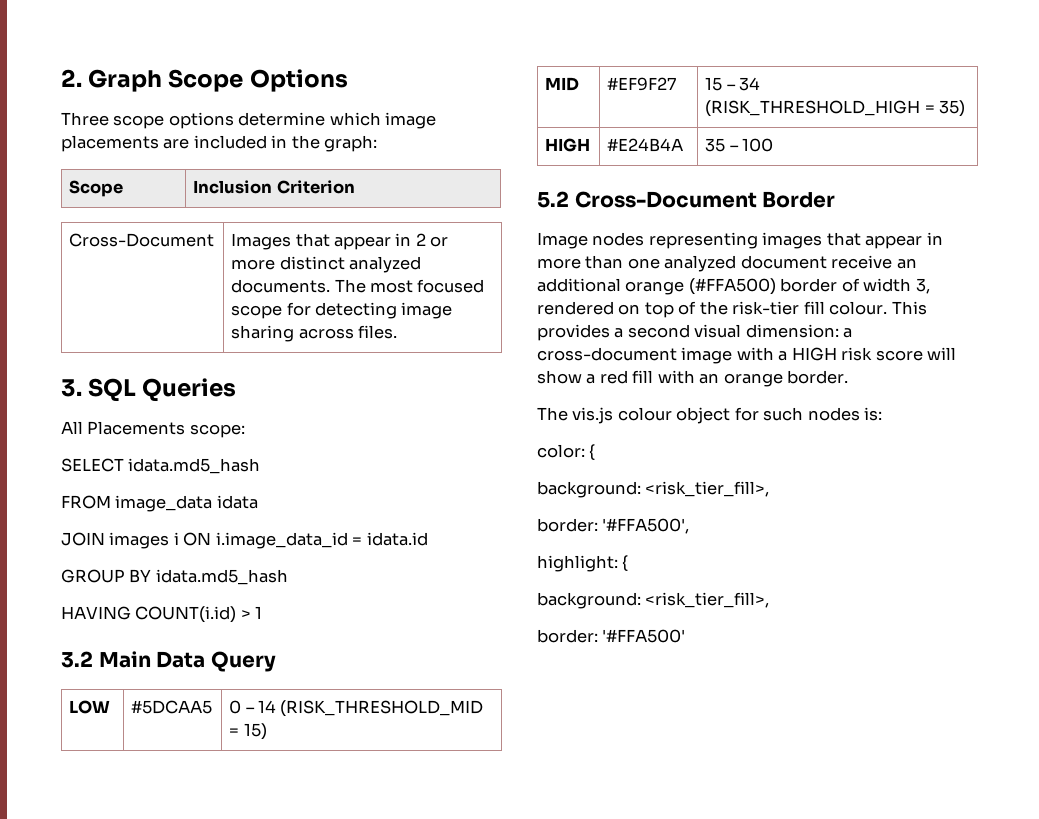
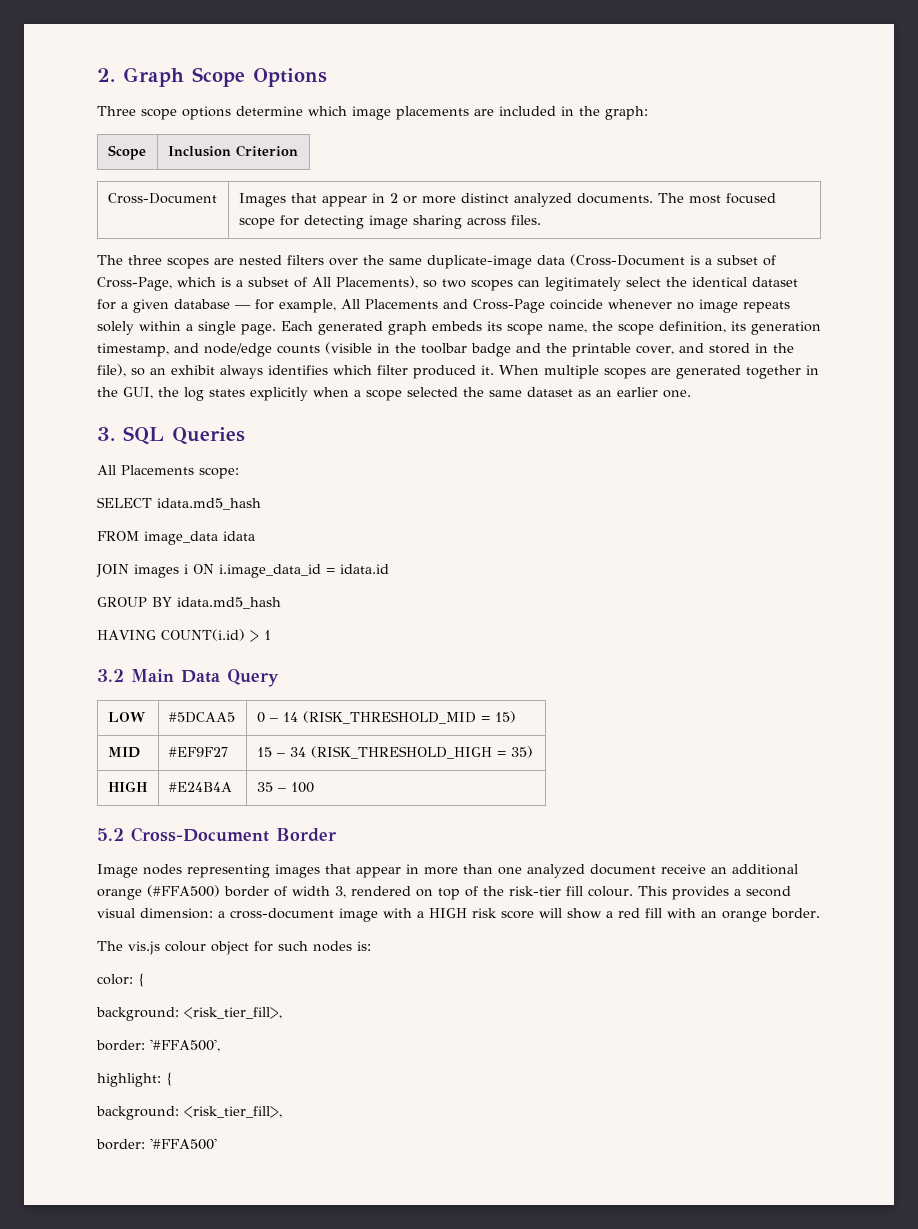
+ The three scopes are nested filters over the same duplicate-image data (Cross-Document is a subset of Cross-Page, which is a subset of All Placements), so two scopes can legitimately select the identical dataset for a given database — for example, All Placements and Cross-Page coincide whenever no image repeats solely within a single page. Each generated graph embeds its scope name, the scope definition, its generation timestamp, and node/edge counts (visible in the toolbar badge and the printable cover, and stored in the file), so an exhibit always identifies which filter produced it. When multiple scopes are generated together in the GUI, the log states explicitly when a scope selected the same dataset as an earlier one.

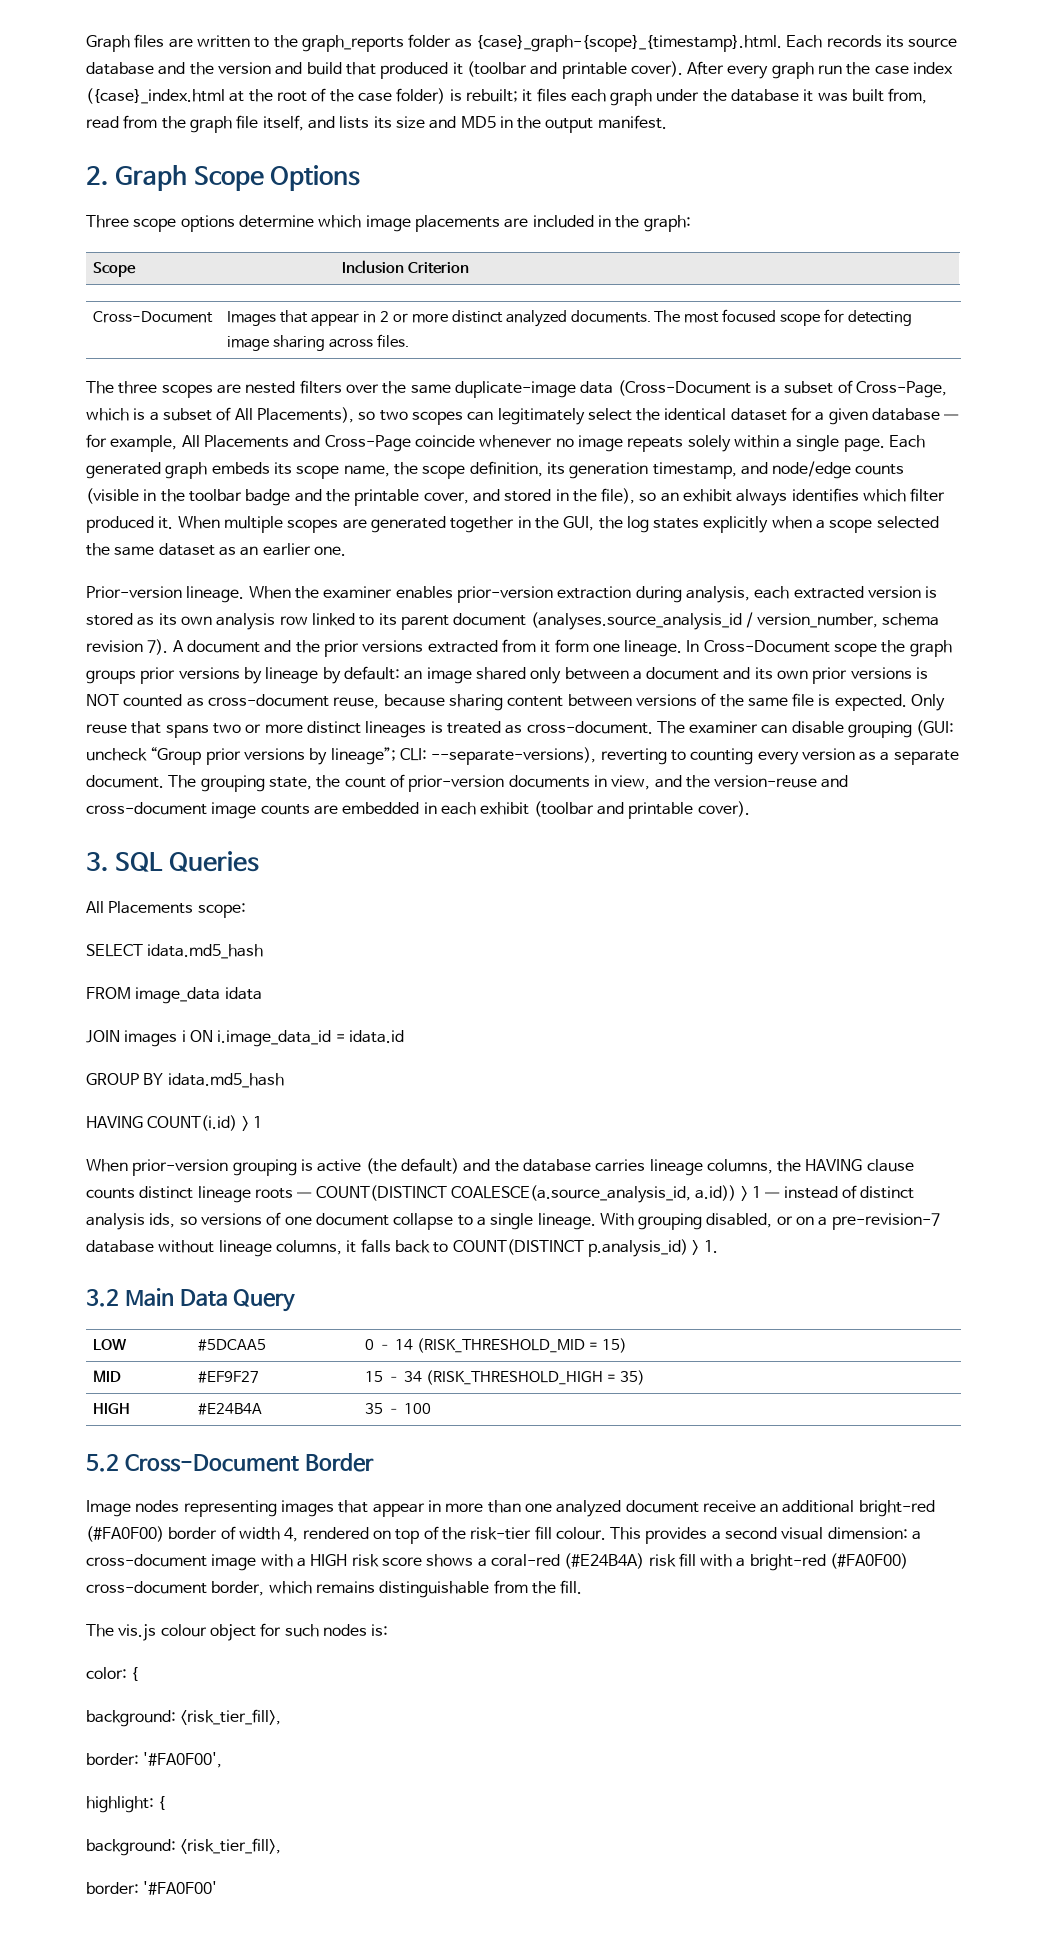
+ Graph files are written to the graph_reports folder as {case}_graph-{scope}_{timestamp}.html. Each records its source database and the version and build that produced it (toolbar and printable cover). After every graph run the case index ({case}_index.html at the root of the case folder) is rebuilt; it files each graph under the database it was built from, read from the graph file itself, and lists its size and MD5 in the output manifest.
+ Prior-version lineage. When the examiner enables prior-version extraction during analysis, each extracted version is stored as its own analysis row linked to its parent document (analyses.source_analysis_id / version_number, schema revision 7). A document and the prior versions extracted from it form one lineage. In Cross-Document scope the graph groups prior versions by lineage by default: an image shared only between a document and its own prior versions is NOT counted as cross-document reuse, because sharing content between versions of the same file is expected. Only reuse that spans two or more distinct lineages is treated as cross-document. The examiner can disable grouping (GUI: uncheck “Group prior versions by lineage”; CLI: --separate-versions), reverting to counting every version as a separate document. The grouping state, the count of prior-version documents in view, and the version-reuse and cross-document image counts are embedded in each exhibit (toolbar and printable cover).
+ When prior-version grouping is active (the default) and the database carries lineage columns, the HAVING clause counts distinct lineage roots — COUNT(DISTINCT COALESCE(a.source_analysis_id, a.id)) > 1 — instead of distinct analysis ids, so versions of one document collapse to a single lineage. With grouping disabled, or on a pre-revision-7 database without lineage columns, it falls back to COUNT(DISTINCT p.analysis_id) > 1.
- Image nodes representing images that appear in more than one analyzed document receive an additional orange (#FFA500) border of width 3, rendered on top of the risk-tier fill colour.
+ Image nodes representing images that appear in more than one analyzed document receive an additional bright-red (#FA0F00) border of width 4, rendered on top of the risk-tier fill colour.
- This provides a second visual dimension: a cross-document image with a HIGH risk score will show a red fill with an orange border.
+ This provides a second visual dimension: a cross-document image with a HIGH risk score shows a coral-red (#E24B4A) risk fill with a bright-red (#FA0F00) cross-document border, which remains distinguishable from the fill.
- border: '#FFA500',
+ border: '#FA0F00',
- border: '#FFA500'
+ border: '#FA0F00'

